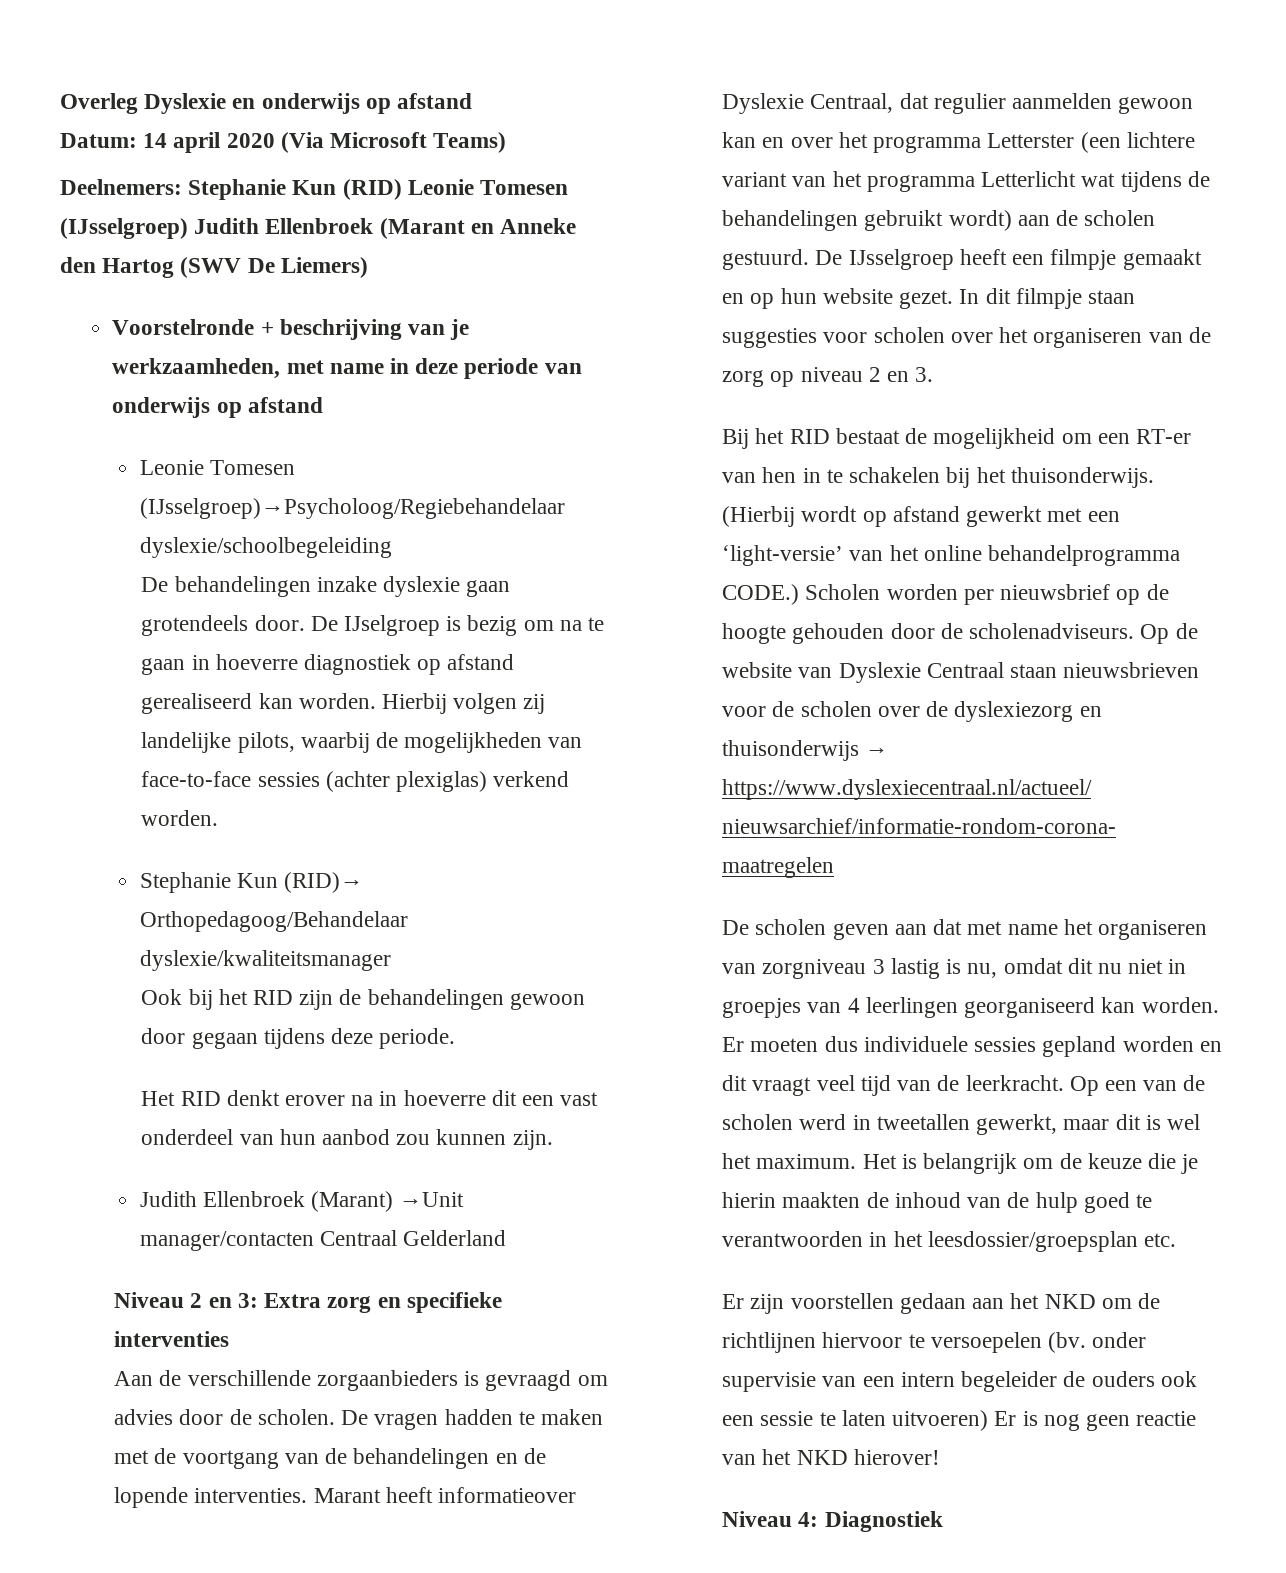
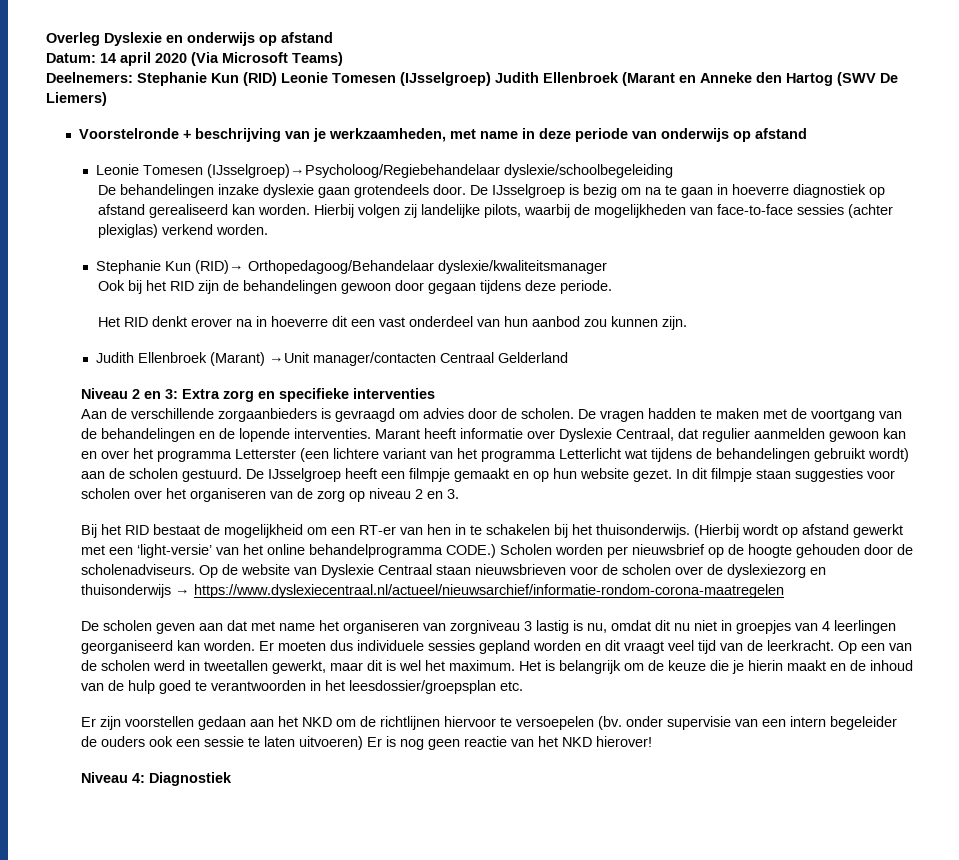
- De IJselgroep is bezig om na te gaan in hoeverre diagnostiek op afstand gerealiseerd kan worden.
+ De IJsselgroep is bezig om na te gaan in hoeverre diagnostiek op afstand gerealiseerd kan worden.
- Marant heeft informatieover Dyslexie Centraal, dat regulier aanmelden gewoon kan en over het programma Letterster (een lichtere variant van het programma Letterlicht wat tijdens de behandelingen gebruikt wordt) aan de scholen gestuurd.
+ Marant heeft informatie over Dyslexie Centraal, dat regulier aanmelden gewoon kan en over het programma Letterster (een lichtere variant van het programma Letterlicht wat tijdens de behandelingen gebruikt wordt) aan de scholen gestuurd.
- Het is belangrijk om de keuze die je hierin maakten de inhoud van de hulp goed te verantwoorden in het leesdossier/groepsplan etc.
+ Het is belangrijk om de keuze die je hierin maakt en de inhoud van de hulp goed te verantwoorden in het leesdossier/groepsplan etc.

